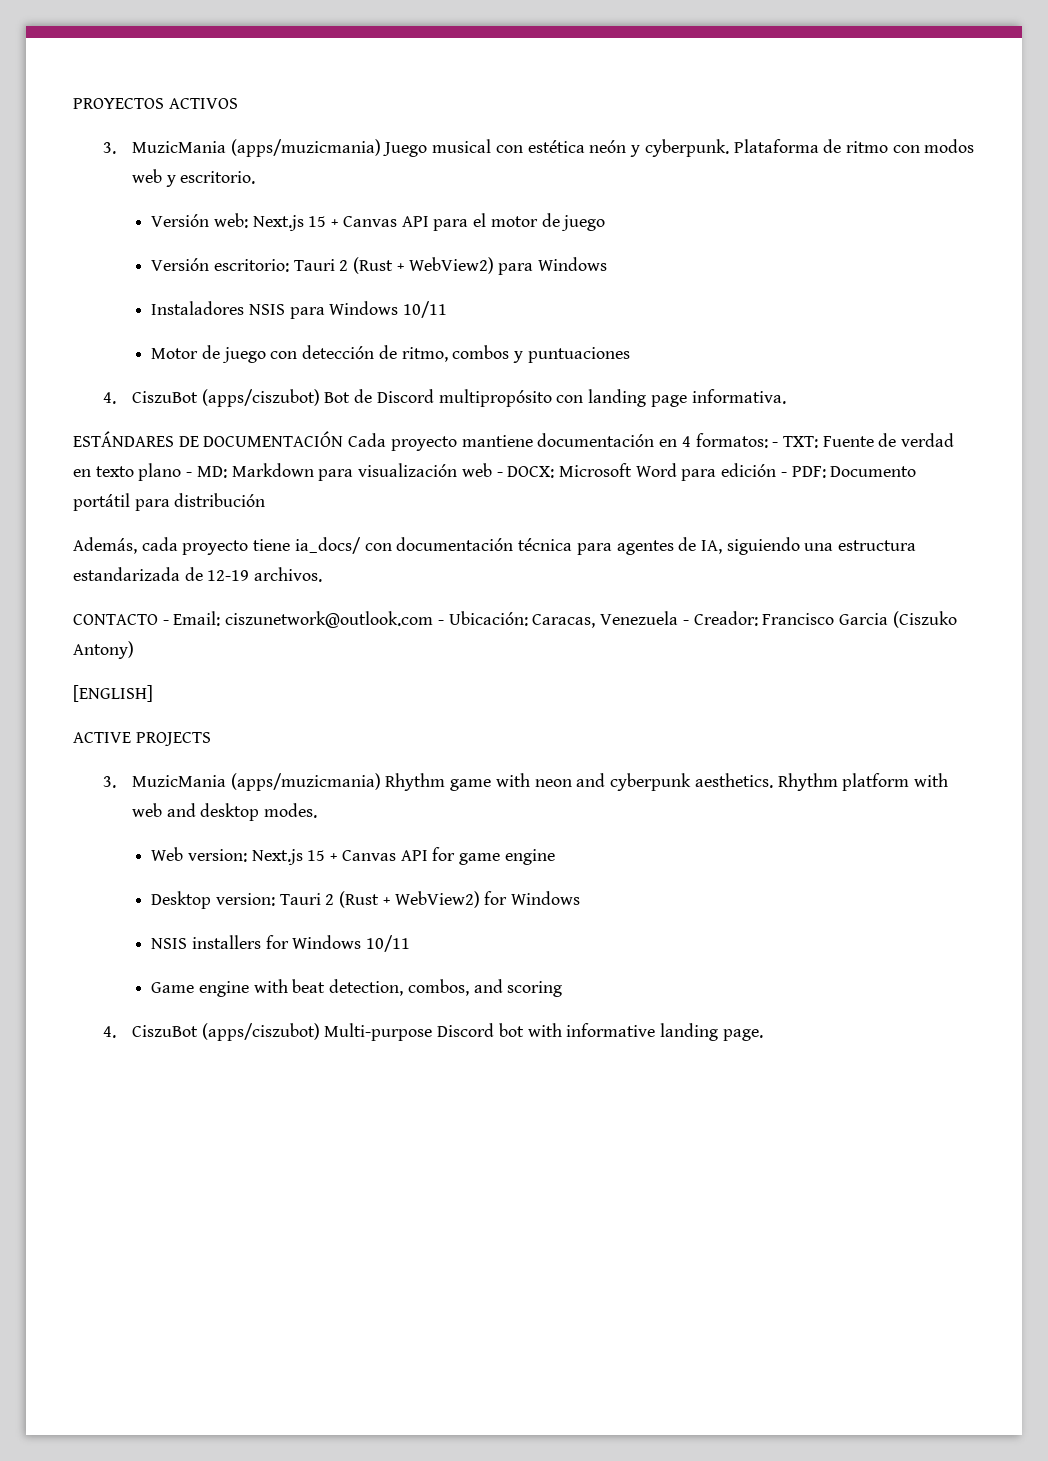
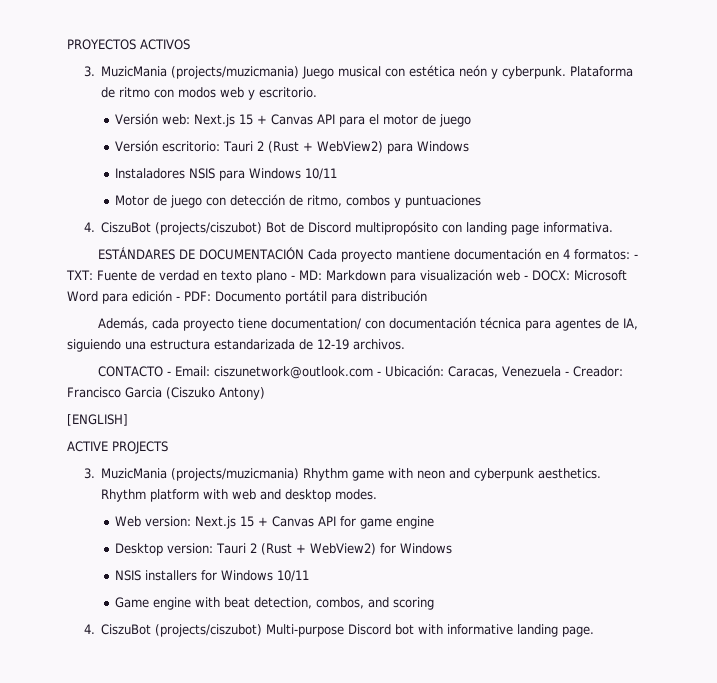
- 3. MuzicMania (apps/muzicmania) Juego musical con estética neón y cyberpunk.
+ 3. MuzicMania (projects/muzicmania) Juego musical con estética neón y cyberpunk.
- 4. CiszuBot (apps/ciszubot) Bot de Discord multipropósito con landing page informativa.
+ 4. CiszuBot (projects/ciszubot) Bot de Discord multipropósito con landing page informativa.
- Además, cada proyecto tiene ia_docs/ con documentación técnica para agentes de IA, siguiendo una estructura estandarizada de 12-19 archivos.
+ Además, cada proyecto tiene documentation/ con documentación técnica para agentes de IA, siguiendo una estructura estandarizada de 12-19 archivos.
- 3. MuzicMania (apps/muzicmania) Rhythm game with neon and cyberpunk aesthetics.
+ 3. MuzicMania (projects/muzicmania) Rhythm game with neon and cyberpunk aesthetics.
- 4. CiszuBot (apps/ciszubot) Multi-purpose Discord bot with informative landing page.
+ 4. CiszuBot (projects/ciszubot) Multi-purpose Discord bot with informative landing page.

